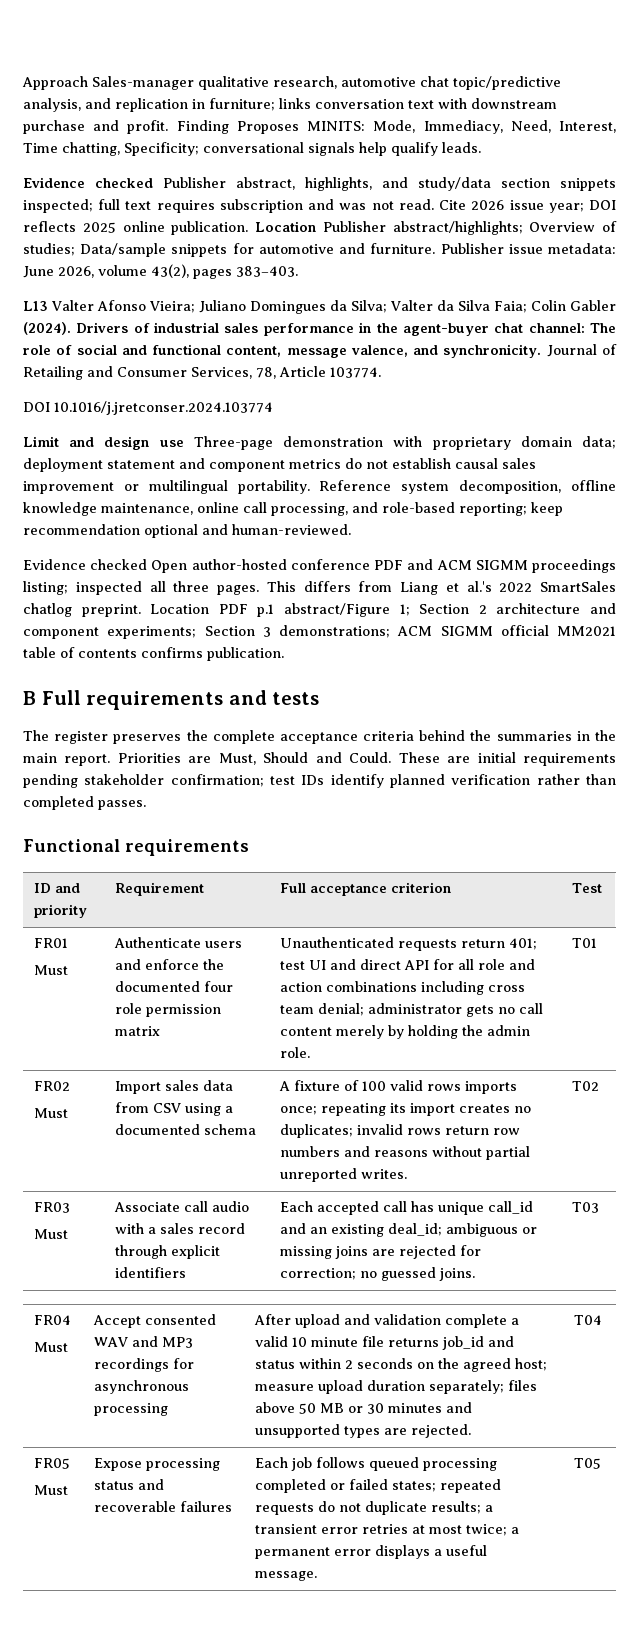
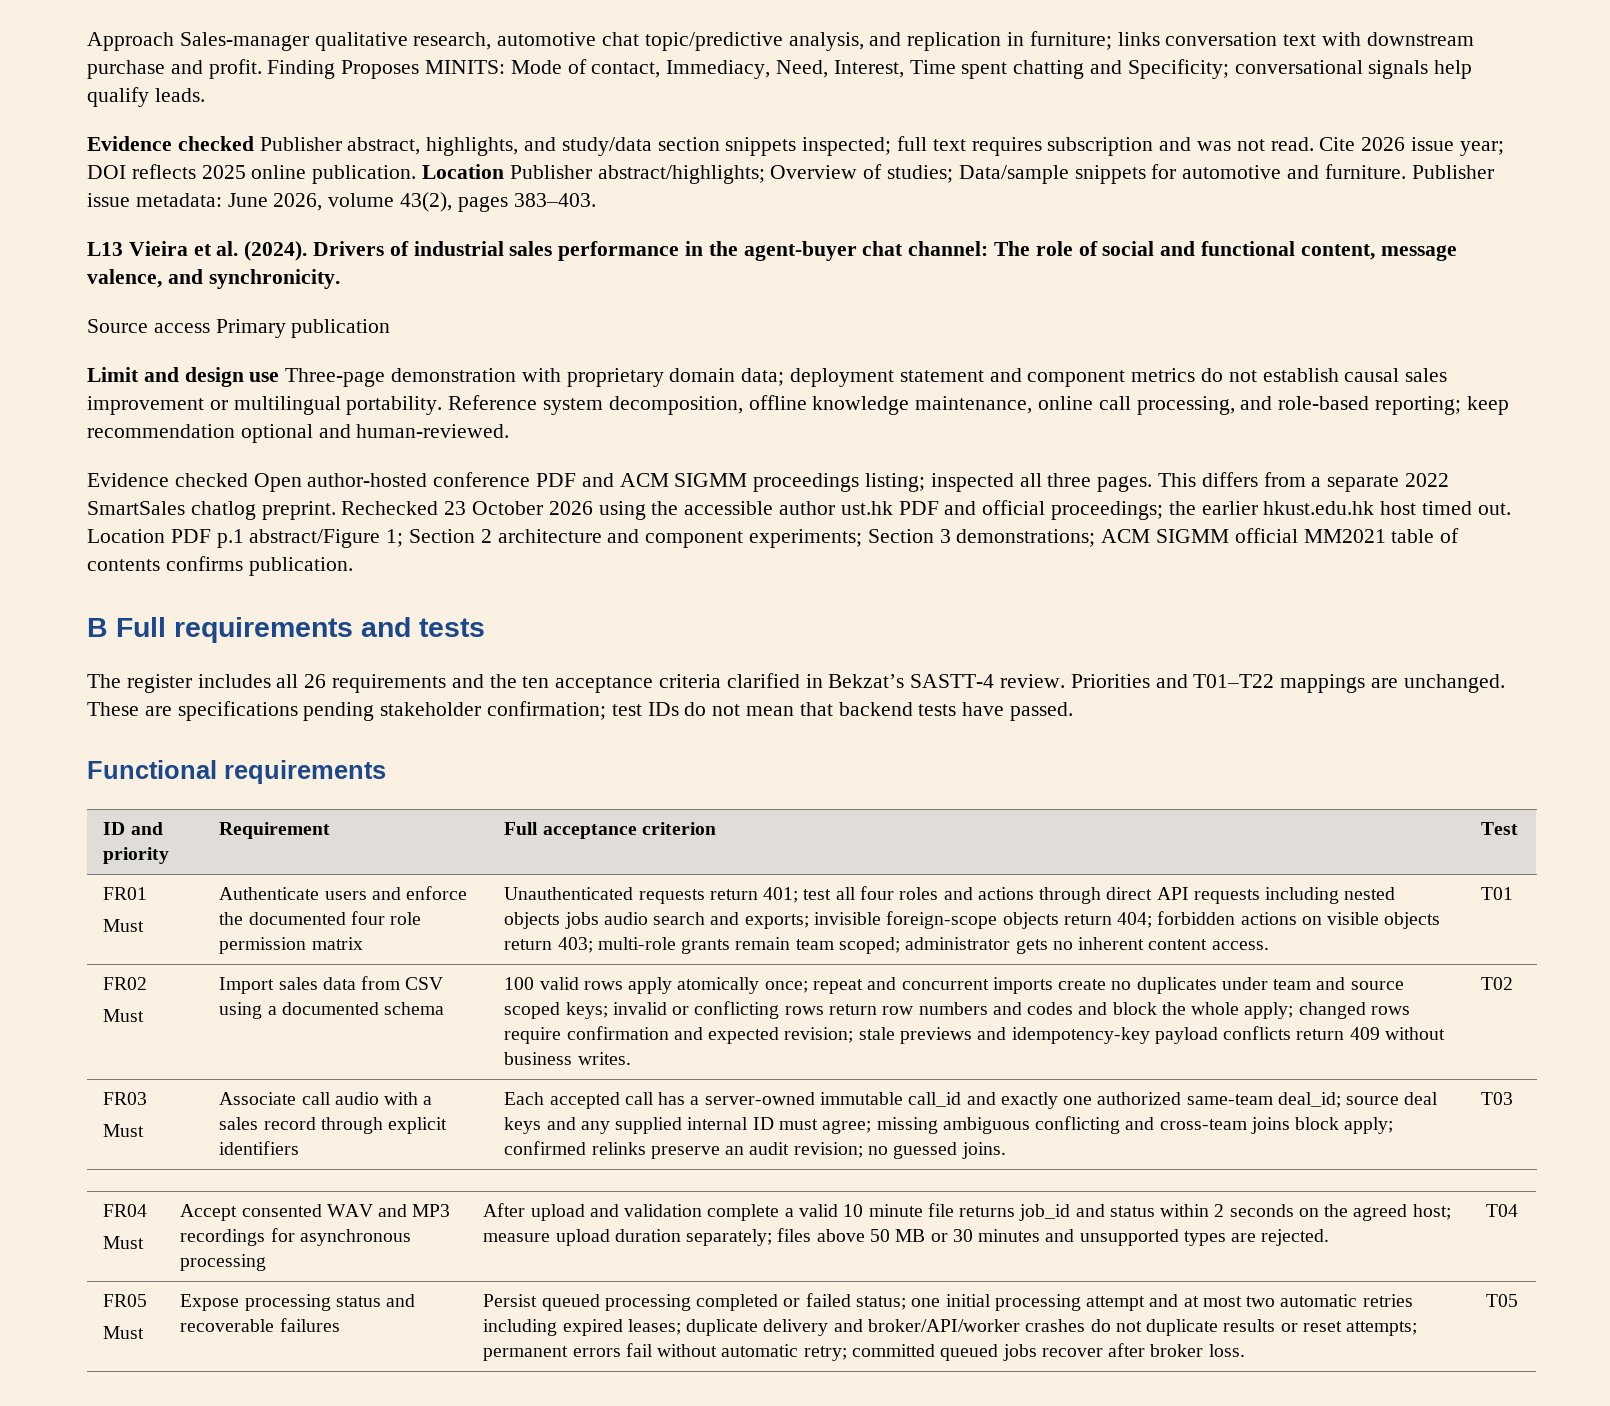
- Finding Proposes MINITS: Mode, Immediacy, Need, Interest, Time chatting, Specificity; conversational signals help qualify leads.
+ Finding Proposes MINITS: Mode of contact, Immediacy, Need, Interest, Time spent chatting and Specificity; conversational signals help qualify leads.
- L13 Valter Afonso Vieira; Juliano Domingues da Silva; Valter da Silva Faia; Colin Gabler (2024).
+ L13 Vieira et al. (2024).
- Drivers of industrial sales performance in the agent-buyer chat channel: The role of social and functional content, message valence, and synchronicity. Journal of Retailing and Consumer Services, 78, Article 103774.
- DOI 10.1016/j.jretconser.2024.103774
+ Drivers of industrial sales performance in the agent-buyer chat channel: The role of social and functional content, message valence, and synchronicity.
+ Source access Primary publication
- This differs from Liang et al.'s 2022 SmartSales chatlog preprint.
+ This differs from a separate 2022 SmartSales chatlog preprint.
+ Rechecked 23 October 2026 using the accessible author ust.hk PDF and official proceedings; the earlier hkust.edu.hk host timed out.
- The register preserves the complete acceptance criteria behind the summaries in the main report. Priorities are Must, Should and Could. These are initial requirements pending stakeholder confirmation; test IDs identify planned verification rather than completed passes.
+ The register includes all 26 requirements and the ten acceptance criteria clarified in Bekzat’s SASTT-4 review. Priorities and T01–T22 mappings are unchanged. These are specifications pending stakeholder confirmation; test IDs do not mean that backend tests have passed.
- Unauthenticated requests return 401; test UI and direct API for all role and action combinations including cross team denial; administrator gets no call content merely by holding the admin role.
+ Unauthenticated requests return 401; test all four roles and actions through direct API requests including nested objects jobs audio search and exports; invisible foreign-scope objects return 404; forbidden actions on visible objects return 403; multi-role grants remain team scoped; administrator gets no inherent content access.
- A fixture of 100 valid rows imports once; repeating its import creates no duplicates; invalid rows return row numbers and reasons without partial unreported writes.
+ 100 valid rows apply atomically once; repeat and concurrent imports create no duplicates under team and source scoped keys; invalid or conflicting rows return row numbers and codes and block the whole apply; changed rows require confirmation and expected revision; stale previews and idempotency-key payload conflicts return 409 without business writes.
- Each accepted call has unique call_id and an existing deal_id; ambiguous or missing joins are rejected for correction; no guessed joins.
+ Each accepted call has a server-owned immutable call_id and exactly one authorized same-team deal_id; source deal keys and any supplied internal ID must agree; missing ambiguous conflicting and cross-team joins block apply; confirmed relinks preserve an audit revision; no guessed joins.
- Each job follows queued processing completed or failed states; repeated requests do not duplicate results; a transient error retries at most twice; a permanent error displays a useful message.
+ Persist queued processing completed or failed status; one initial processing attempt and at most two automatic retries including expired leases; duplicate delivery and broker/API/worker crashes do not duplicate results or reset attempts; permanent errors fail without automatic retry; committed queued jobs recover after broker loss.

